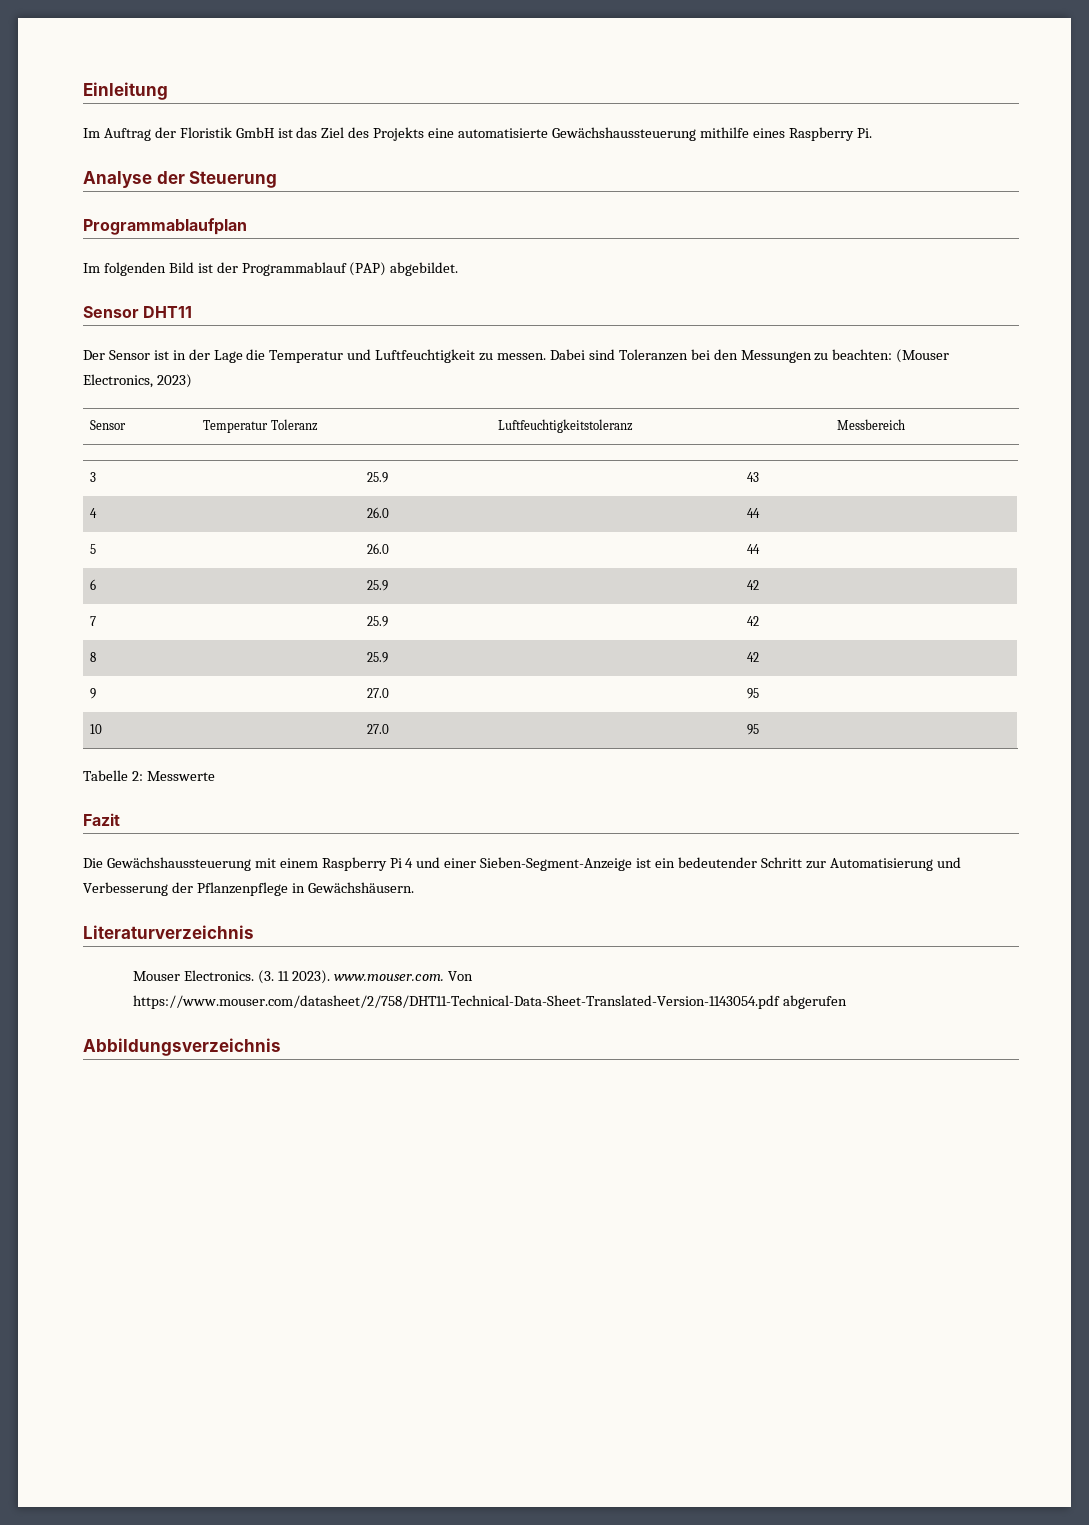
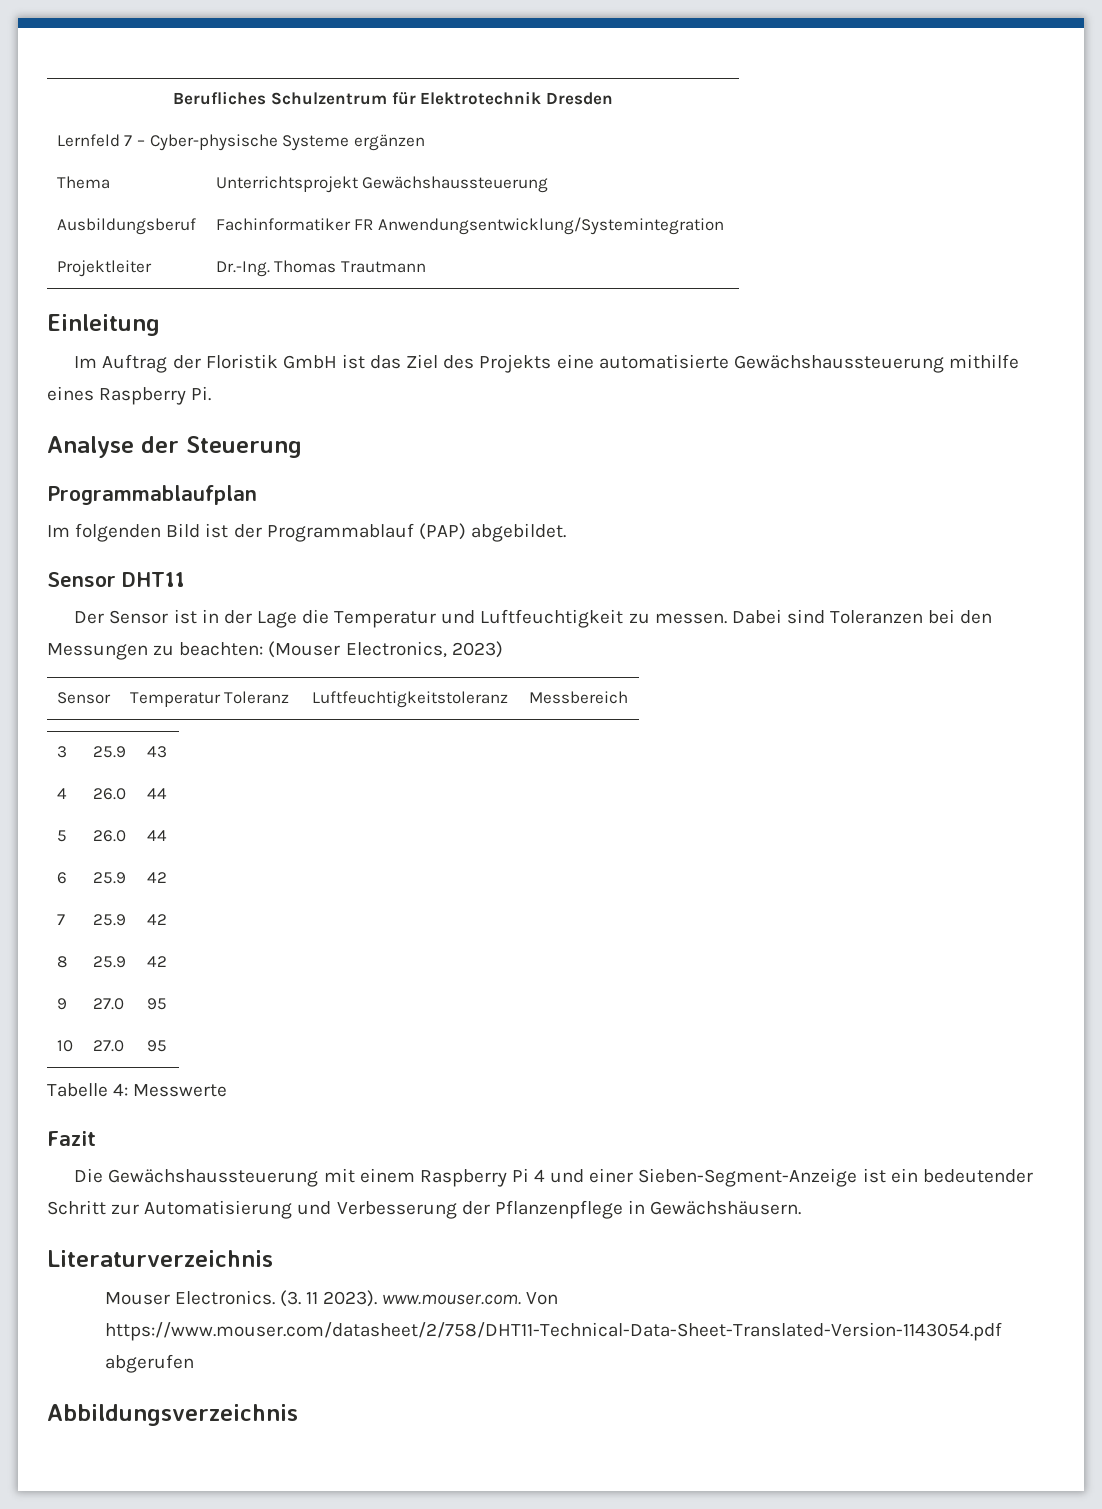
+ Berufliches Schulzentrum für Elektrotechnik Dresden
+ Lernfeld 7 – Cyber-physische Systeme ergänzen
+ Thema | Unterrichtsprojekt Gewächshaussteuerung
+ Ausbildungsberuf | Fachinformatiker FR Anwendungsentwicklung/Systemintegration
+ Projektleiter | Dr.-Ing. Thomas Trautmann
- Tabelle 2: Messwerte
+ Tabelle 4: Messwerte

